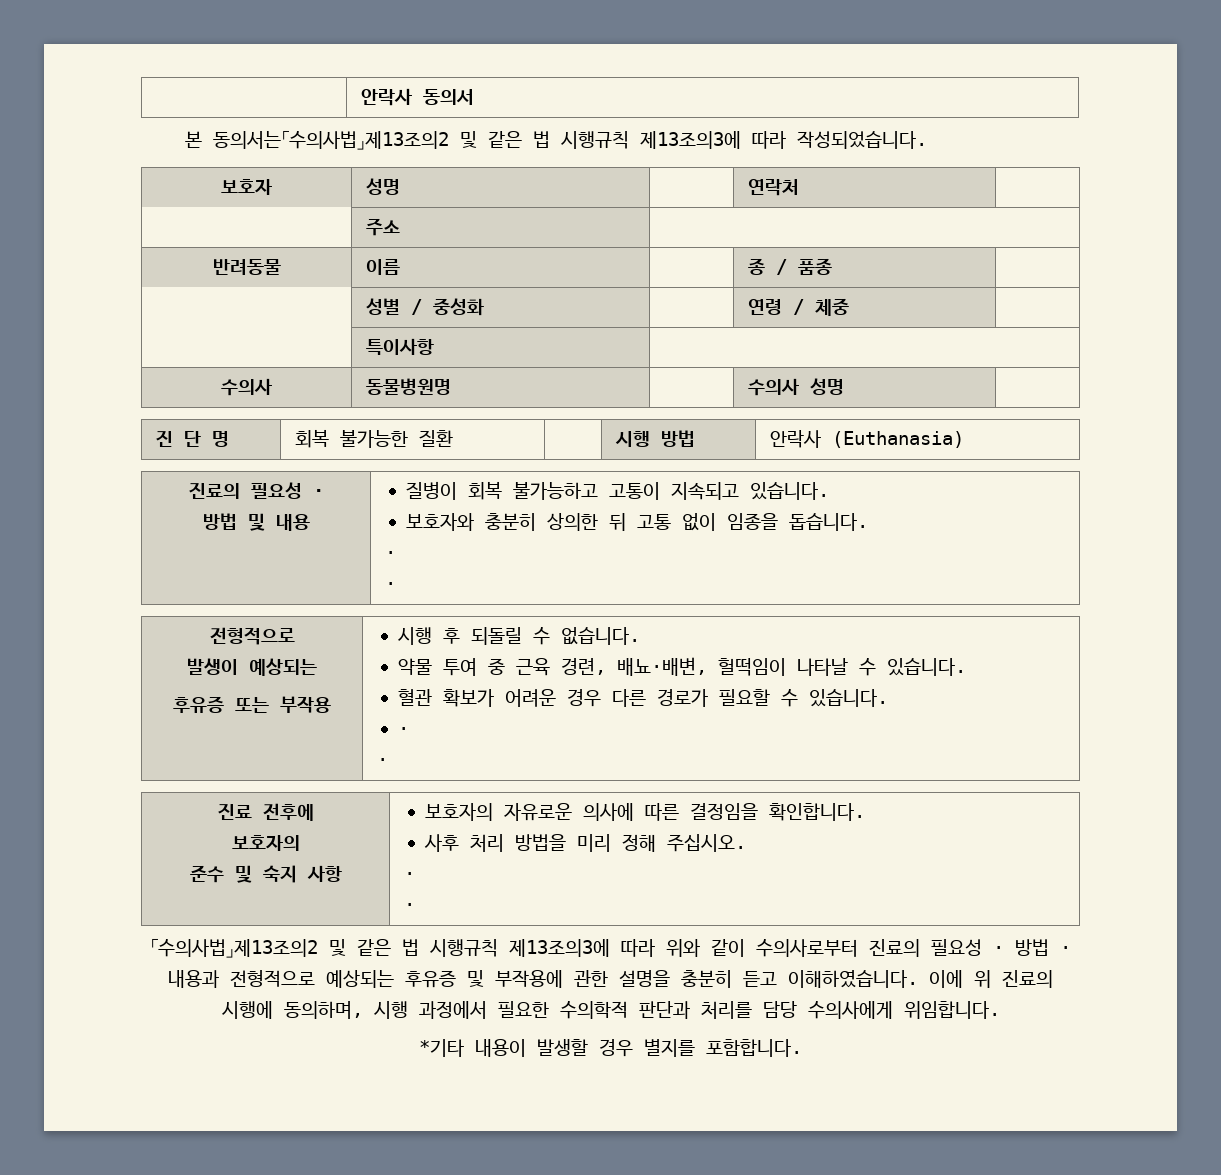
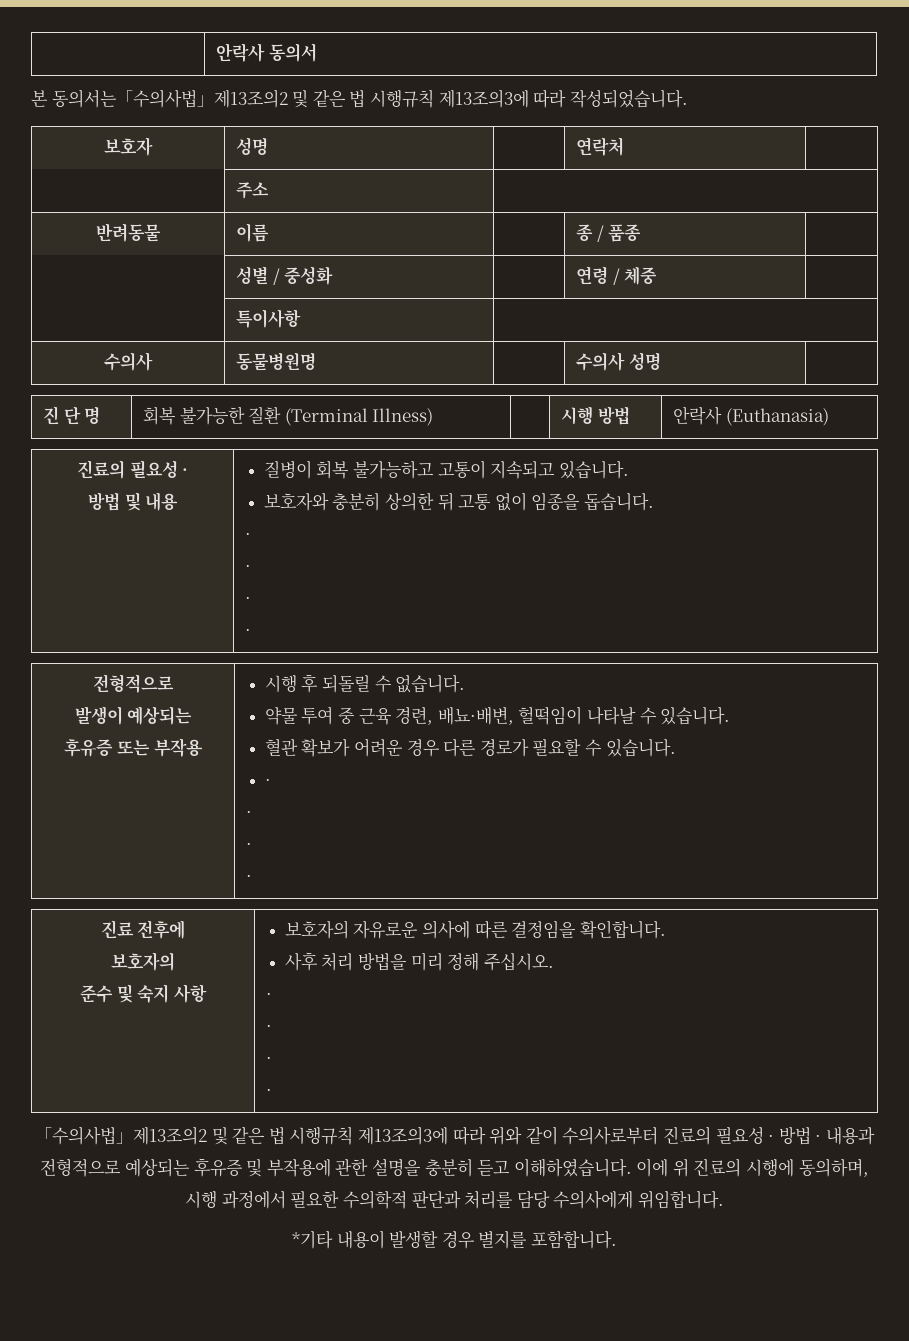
- 진 단 명 | 회복 불가능한 질환 | | 시행 방법 | 안락사 (Euthanasia)
+ 진 단 명 | 회복 불가능한 질환 (Terminal Illness) | | 시행 방법 | 안락사 (Euthanasia)
  진료의 필요성 ·
  방법 및 내용 | 질병이 회복 불가능하고 고통이 지속되고 있습니다.
  보호자와 충분히 상의한 뒤 고통 없이 임종을 돕습니다.
+ ·
+ ·
  ·
  ·
  전형적으로
  발생이 예상되는
  후유증 또는 부작용 | 시행 후 되돌릴 수 없습니다.
  약물 투여 중 근육 경련, 배뇨·배변, 헐떡임이 나타날 수 있습니다.
  혈관 확보가 어려운 경우 다른 경로가 필요할 수 있습니다.
+ ·
+ ·
  진료 전후에
  보호자의
  준수 및 숙지 사항 | 보호자의 자유로운 의사에 따른 결정임을 확인합니다.
  사후 처리 방법을 미리 정해 주십시오.
+ ·
+ ·

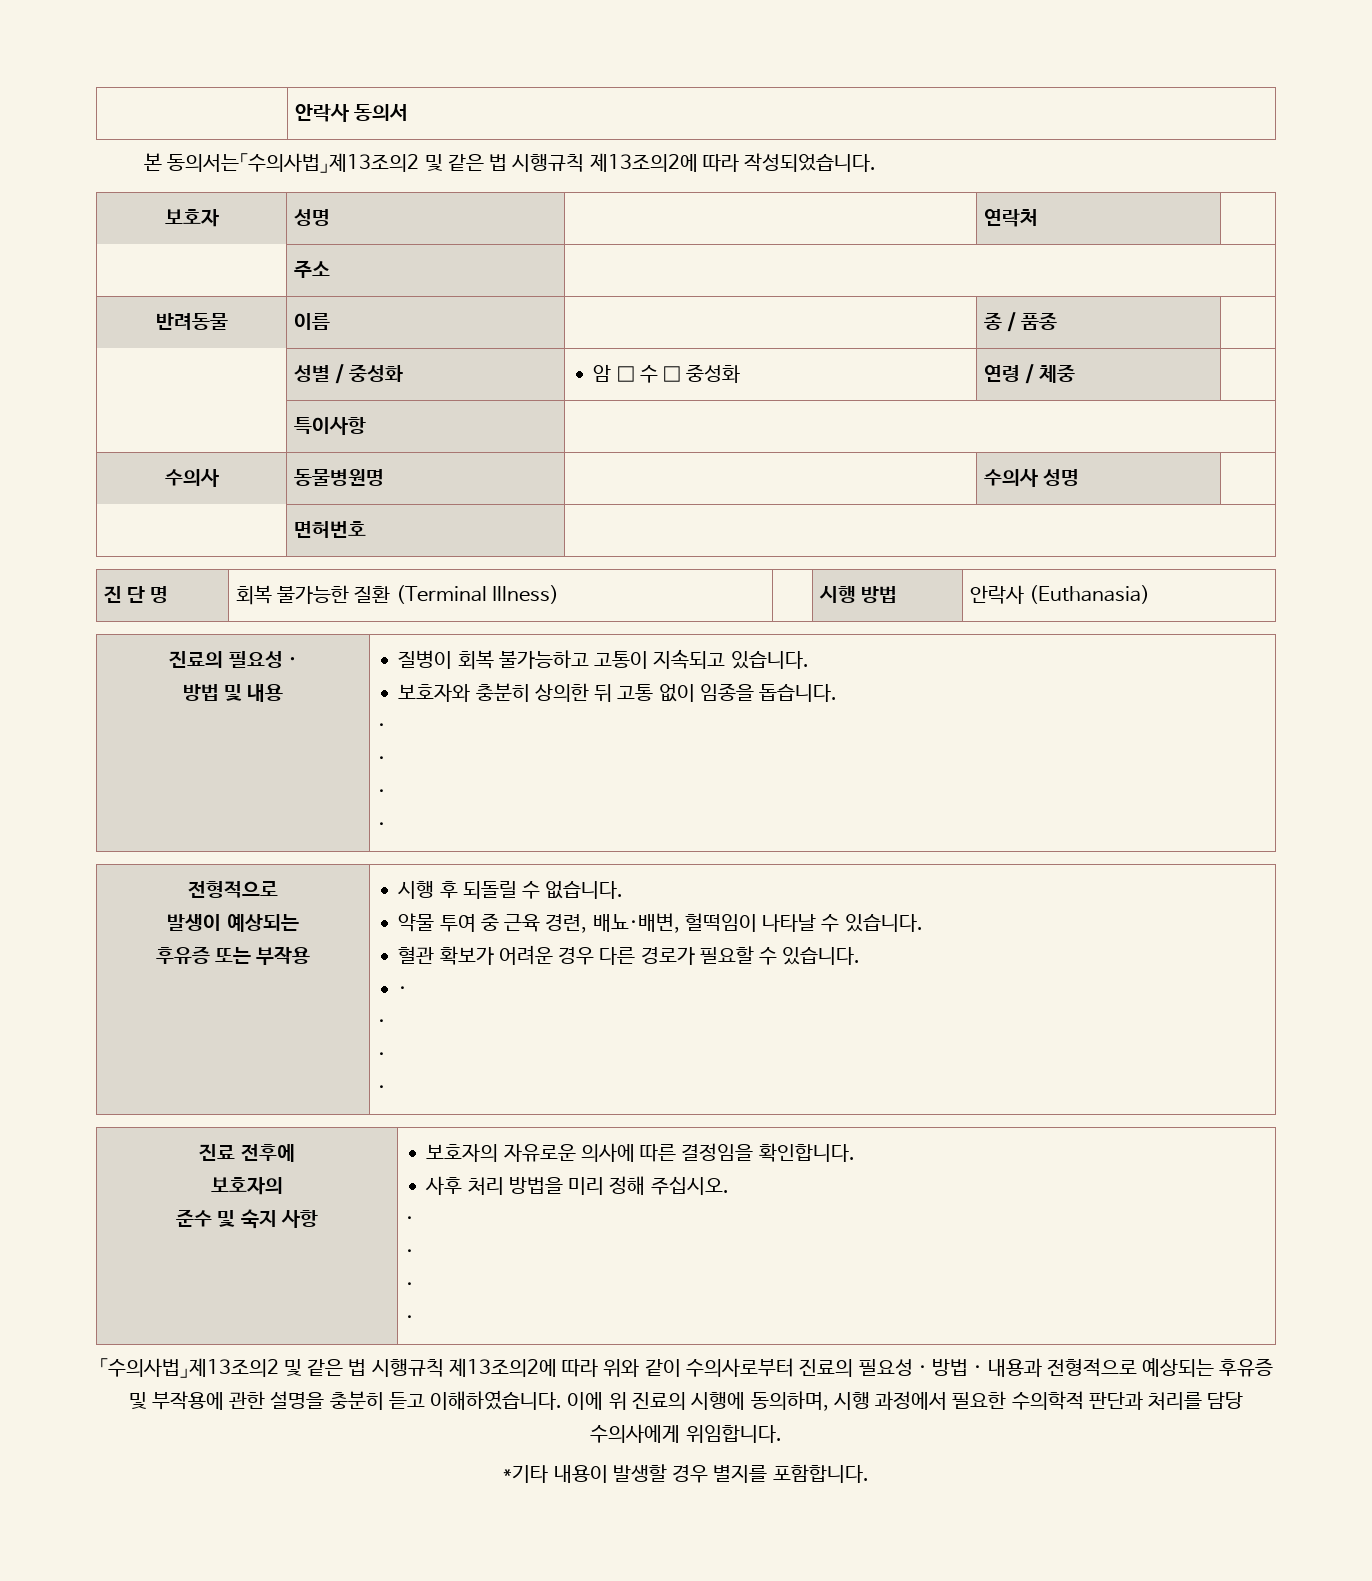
- 본 동의서는「수의사법」제13조의2 및 같은 법 시행규칙 제13조의3에 따라 작성되었습니다.
+ 본 동의서는「수의사법」제13조의2 및 같은 법 시행규칙 제13조의2에 따라 작성되었습니다.
- | 성별 / 중성화 | | 연령 / 체중 |
+ | 성별 / 중성화 | 암 □ 수 □ 중성화 | 연령 / 체중 |
+ | 면허번호 |
- 「수의사법」제13조의2 및 같은 법 시행규칙 제13조의3에 따라 위와 같이 수의사로부터 진료의 필요성 · 방법 · 내용과 전형적으로 예상되는 후유증 및 부작용에 관한 설명을 충분히 듣고 이해하였습니다.
+ 「수의사법」제13조의2 및 같은 법 시행규칙 제13조의2에 따라 위와 같이 수의사로부터 진료의 필요성 · 방법 · 내용과 전형적으로 예상되는 후유증 및 부작용에 관한 설명을 충분히 듣고 이해하였습니다.

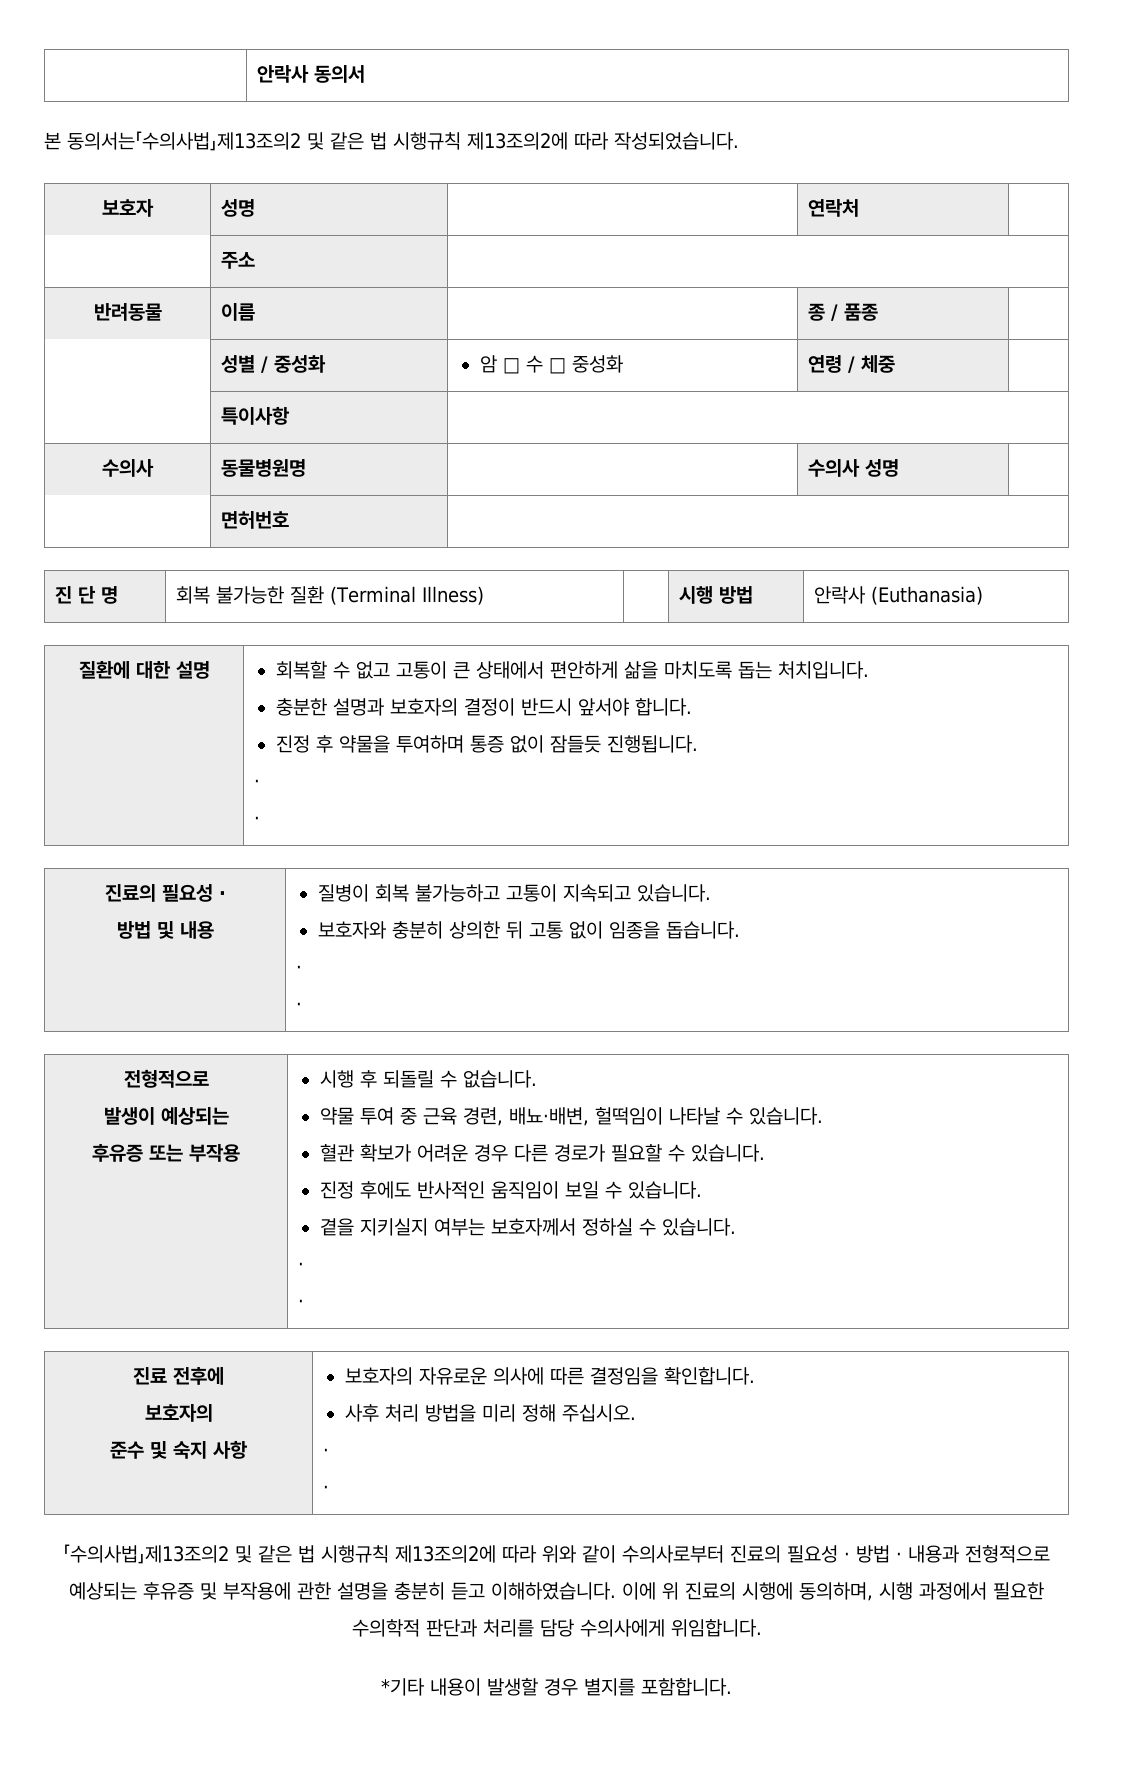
  진 단 명 | 회복 불가능한 질환 (Terminal Illness) | | 시행 방법 | 안락사 (Euthanasia)
+ 질환에 대한 설명 | 회복할 수 없고 고통이 큰 상태에서 편안하게 삶을 마치도록 돕는 처치입니다.
+ 충분한 설명과 보호자의 결정이 반드시 앞서야 합니다.
+ 진정 후 약물을 투여하며 통증 없이 잠들듯 진행됩니다.
+ ·
+ ·
  진료의 필요성 ·
  방법 및 내용 | 질병이 회복 불가능하고 고통이 지속되고 있습니다.
  보호자와 충분히 상의한 뒤 고통 없이 임종을 돕습니다.
- ·
- ·
  혈관 확보가 어려운 경우 다른 경로가 필요할 수 있습니다.
- ·
- ·
+ 진정 후에도 반사적인 움직임이 보일 수 있습니다.
+ 곁을 지키실지 여부는 보호자께서 정하실 수 있습니다.
  진료 전후에
  보호자의
  준수 및 숙지 사항 | 보호자의 자유로운 의사에 따른 결정임을 확인합니다.
  사후 처리 방법을 미리 정해 주십시오.
- ·
- ·

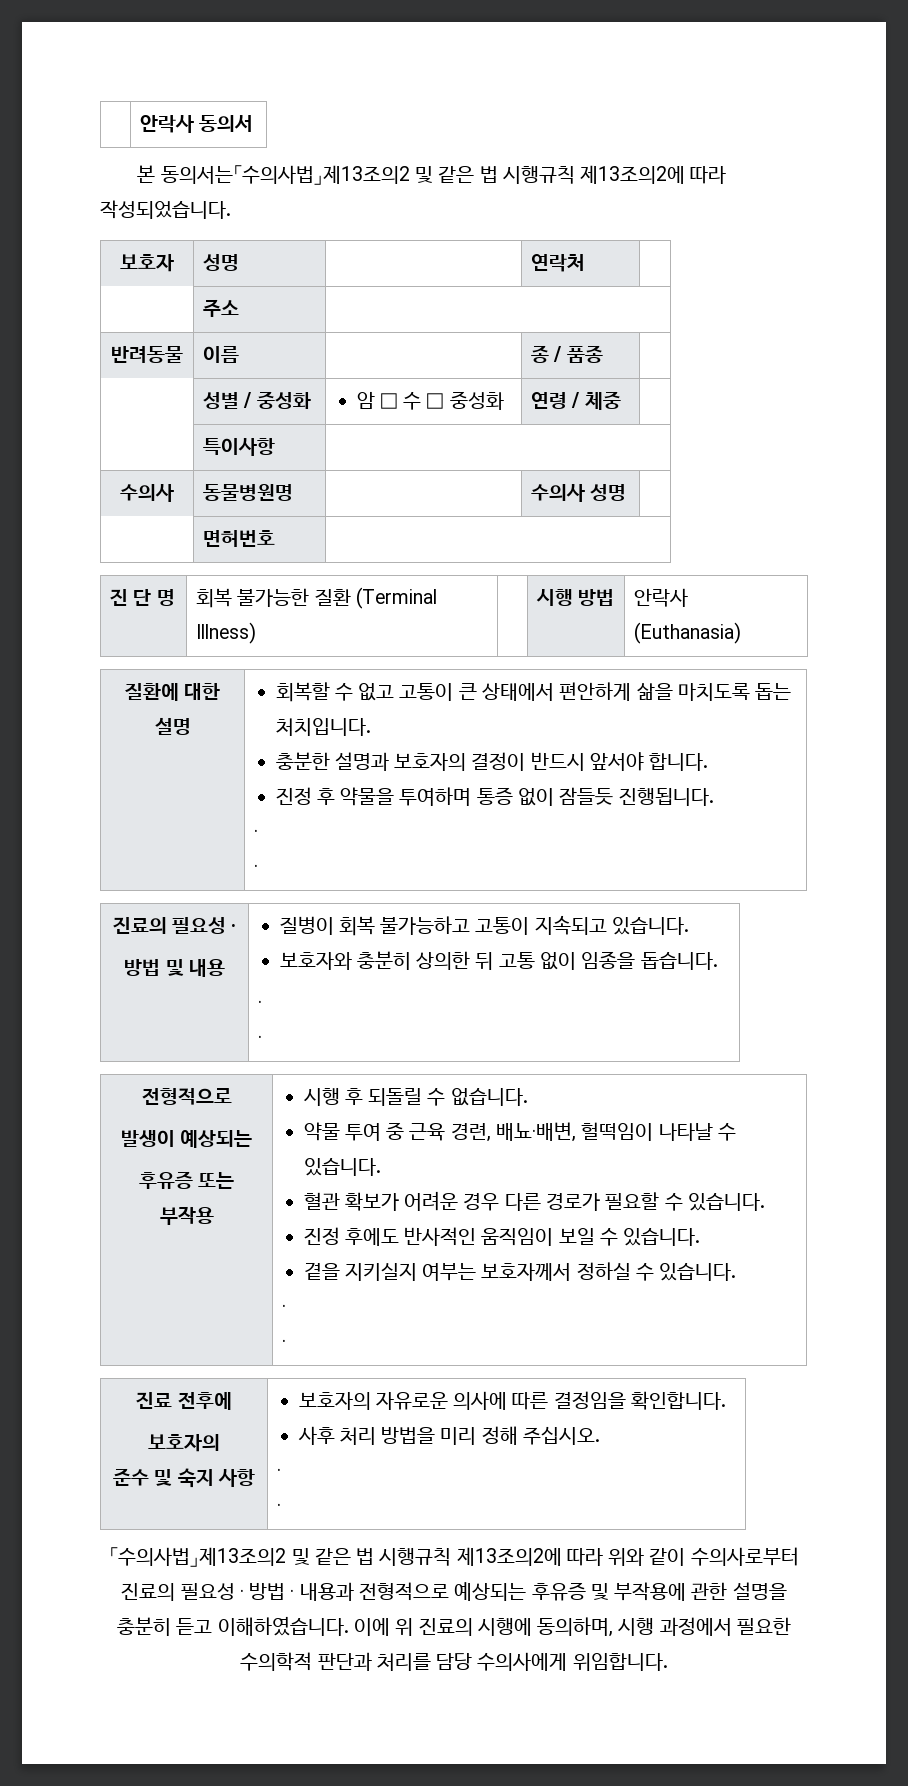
- *기타 내용이 발생할 경우 별지를 포함합니다.

